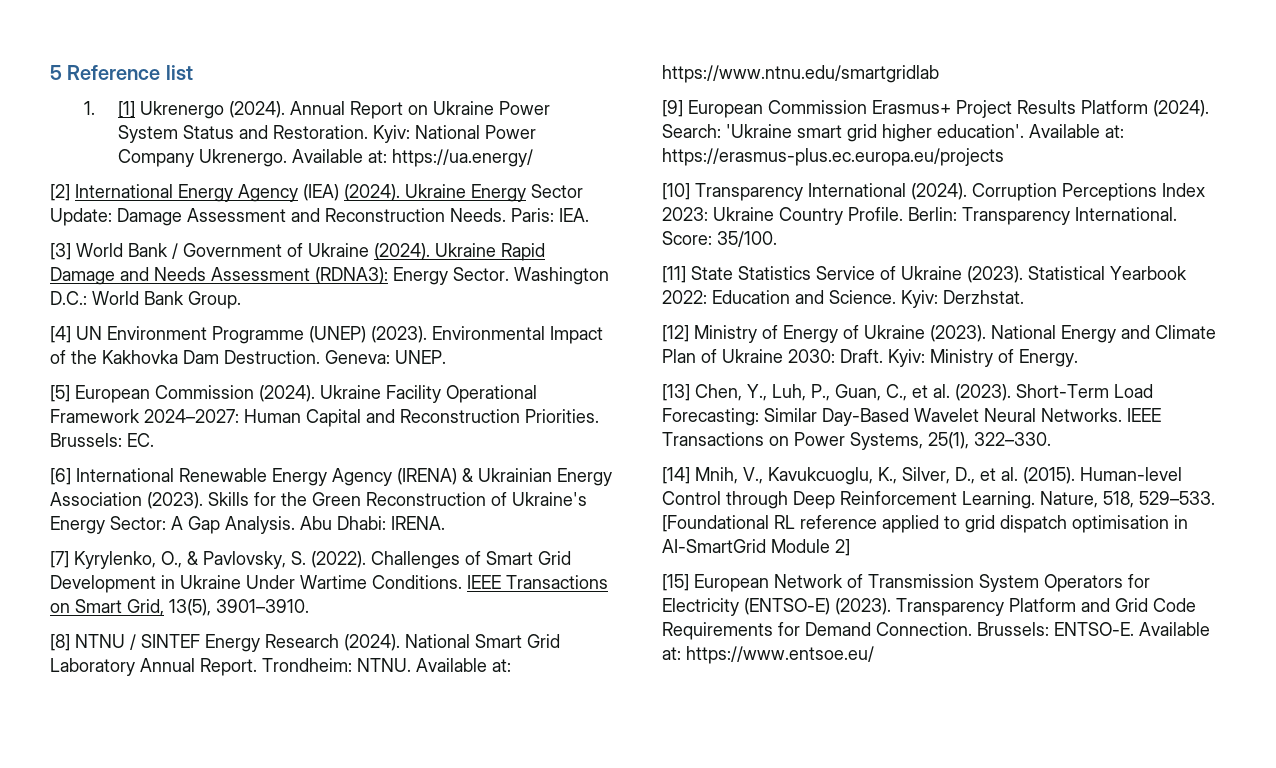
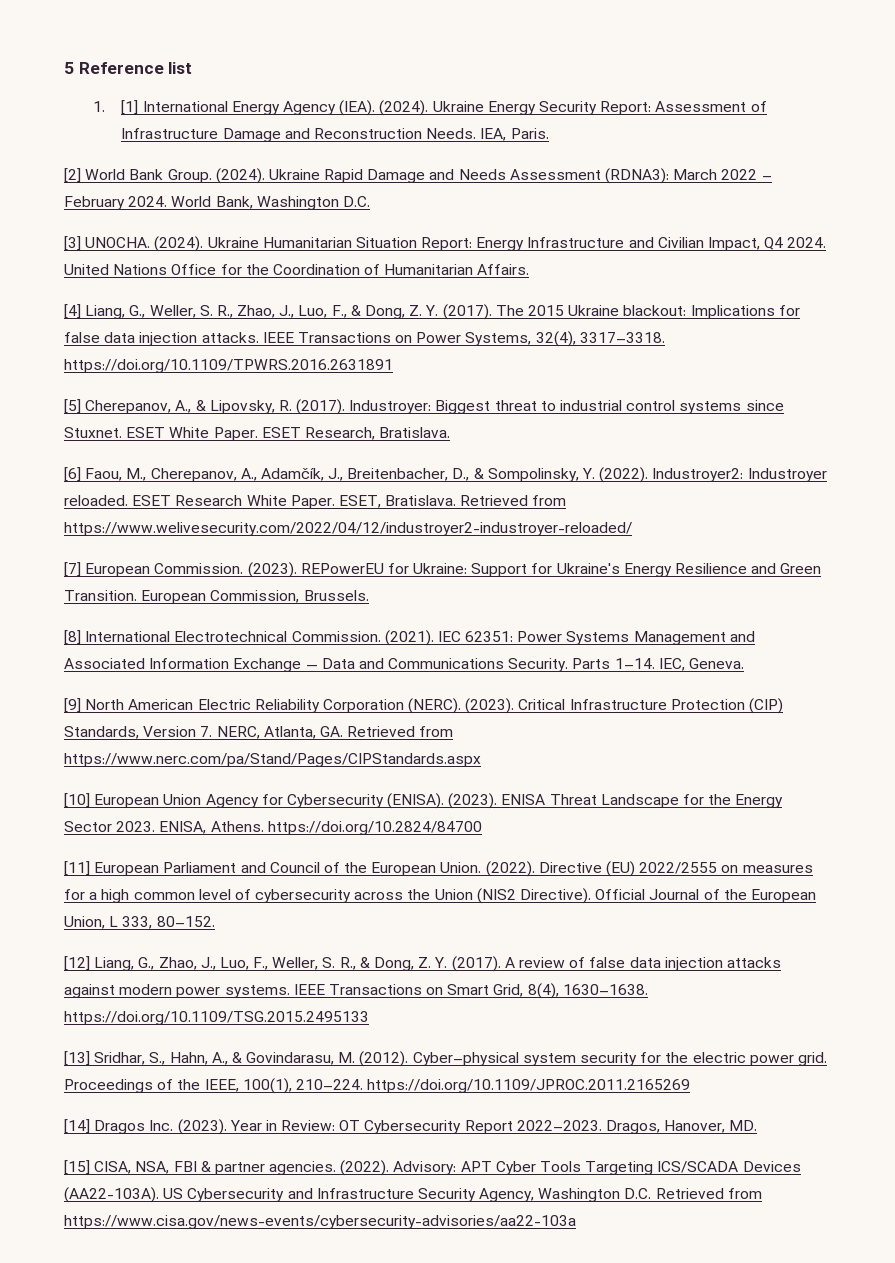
- 1. [1] Ukrenergo (2024). Annual Report on Ukraine Power System Status and Restoration. Kyiv: National Power Company Ukrenergo. Available at: https://ua.energy/
- [2] International Energy Agency (IEA) (2024).
+ 1. [1] International Energy Agency (IEA). (2024).
- Ukraine Energy Sector Update: Damage Assessment and Reconstruction Needs. Paris: IEA.
- [3] World Bank / Government of Ukraine (2024).
+ Ukraine Energy Security Report: Assessment of Infrastructure Damage and Reconstruction Needs. IEA, Paris.
+ [2] World Bank Group. (2024).
- Ukraine Rapid Damage and Needs Assessment (RDNA3): Energy Sector. Washington D.C.: World Bank Group.
- [4] UN Environment Programme (UNEP) (2023). Environmental Impact of the Kakhovka Dam Destruction. Geneva: UNEP.
- [5] European Commission (2024). Ukraine Facility Operational Framework 2024–2027: Human Capital and Reconstruction Priorities. Brussels: EC.
- [6] International Renewable Energy Agency (IRENA) & Ukrainian Energy Association (2023). Skills for the Green Reconstruction of Ukraine's Energy Sector: A Gap Analysis. Abu Dhabi: IRENA.
- [7] Kyrylenko, O., & Pavlovsky, S. (2022). Challenges of Smart Grid Development in Ukraine Under Wartime Conditions.
+ Ukraine Rapid Damage and Needs Assessment (RDNA3): March 2022 – February 2024. World Bank, Washington D.C.
+ [3] UNOCHA. (2024). Ukraine Humanitarian Situation Report: Energy Infrastructure and Civilian Impact, Q4 2024. United Nations Office for the Coordination of Humanitarian Affairs.
+ [4] Liang, G., Weller, S. R., Zhao, J., Luo, F., & Dong, Z. Y. (2017). The 2015 Ukraine blackout: Implications for false data injection attacks. IEEE Transactions on Power Systems, 32(4), 3317–3318. https://doi.org/10.1109/TPWRS.2016.2631891
+ [5] Cherepanov, A., & Lipovsky, R. (2017). Industroyer: Biggest threat to industrial control systems since Stuxnet. ESET White Paper. ESET Research, Bratislava.
+ [6] Faou, M., Cherepanov, A., Adamčík, J., Breitenbacher, D., & Sompolinsky, Y. (2022). Industroyer2: Industroyer reloaded. ESET Research White Paper. ESET, Bratislava. Retrieved from https://www.welivesecurity.com/2022/04/12/industroyer2-industroyer-reloaded/
+ [7] European Commission. (2023). REPowerEU for Ukraine: Support for Ukraine's Energy Resilience and Green Transition. European Commission, Brussels.
+ [8] International Electrotechnical Commission. (2021). IEC 62351: Power Systems Management and Associated Information Exchange — Data and Communications Security. Parts 1–14. IEC, Geneva.
+ [9] North American Electric Reliability Corporation (NERC). (2023). Critical Infrastructure Protection (CIP) Standards, Version 7. NERC, Atlanta, GA. Retrieved from https://www.nerc.com/pa/Stand/Pages/CIPStandards.aspx
+ [10] European Union Agency for Cybersecurity (ENISA). (2023). ENISA Threat Landscape for the Energy Sector 2023. ENISA, Athens. https://doi.org/10.2824/84700
+ [11] European Parliament and Council of the European Union. (2022). Directive (EU) 2022/2555 on measures for a high common level of cybersecurity across the Union (NIS2 Directive). Official Journal of the European Union, L 333, 80–152.
+ [12] Liang, G., Zhao, J., Luo, F., Weller, S. R., & Dong, Z. Y. (2017). A review of false data injection attacks against modern power systems.
- IEEE Transactions on Smart Grid, 13(5), 3901–3910.
- [8] NTNU / SINTEF Energy Research (2024). National Smart Grid Laboratory Annual Report. Trondheim: NTNU. Available at: https://www.ntnu.edu/smartgridlab
- [9] European Commission Erasmus+ Project Results Platform (2024). Search: 'Ukraine smart grid higher education'. Available at: https://erasmus-plus.ec.europa.eu/projects
- [10] Transparency International (2024). Corruption Perceptions Index 2023: Ukraine Country Profile. Berlin: Transparency International. Score: 35/100.
- [11] State Statistics Service of Ukraine (2023). Statistical Yearbook 2022: Education and Science. Kyiv: Derzhstat.
- [12] Ministry of Energy of Ukraine (2023). National Energy and Climate Plan of Ukraine 2030: Draft. Kyiv: Ministry of Energy.
- [13] Chen, Y., Luh, P., Guan, C., et al. (2023). Short-Term Load Forecasting: Similar Day-Based Wavelet Neural Networks. IEEE Transactions on Power Systems, 25(1), 322–330.
- [14] Mnih, V., Kavukcuoglu, K., Silver, D., et al. (2015). Human-level Control through Deep Reinforcement Learning. Nature, 518, 529–533. [Foundational RL reference applied to grid dispatch optimisation in AI-SmartGrid Module 2]
- [15] European Network of Transmission System Operators for Electricity (ENTSO-E) (2023). Transparency Platform and Grid Code Requirements for Demand Connection. Brussels: ENTSO-E. Available at: https://www.entsoe.eu/
+ IEEE Transactions on Smart Grid, 8(4), 1630–1638. https://doi.org/10.1109/TSG.2015.2495133
+ [13] Sridhar, S., Hahn, A., & Govindarasu, M. (2012). Cyber–physical system security for the electric power grid. Proceedings of the IEEE, 100(1), 210–224. https://doi.org/10.1109/JPROC.2011.2165269
+ [14] Dragos Inc. (2023). Year in Review: OT Cybersecurity Report 2022–2023. Dragos, Hanover, MD.
+ [15] CISA, NSA, FBI & partner agencies. (2022). Advisory: APT Cyber Tools Targeting ICS/SCADA Devices (AA22-103A). US Cybersecurity and Infrastructure Security Agency, Washington D.C. Retrieved from https://www.cisa.gov/news-events/cybersecurity-advisories/aa22-103a

